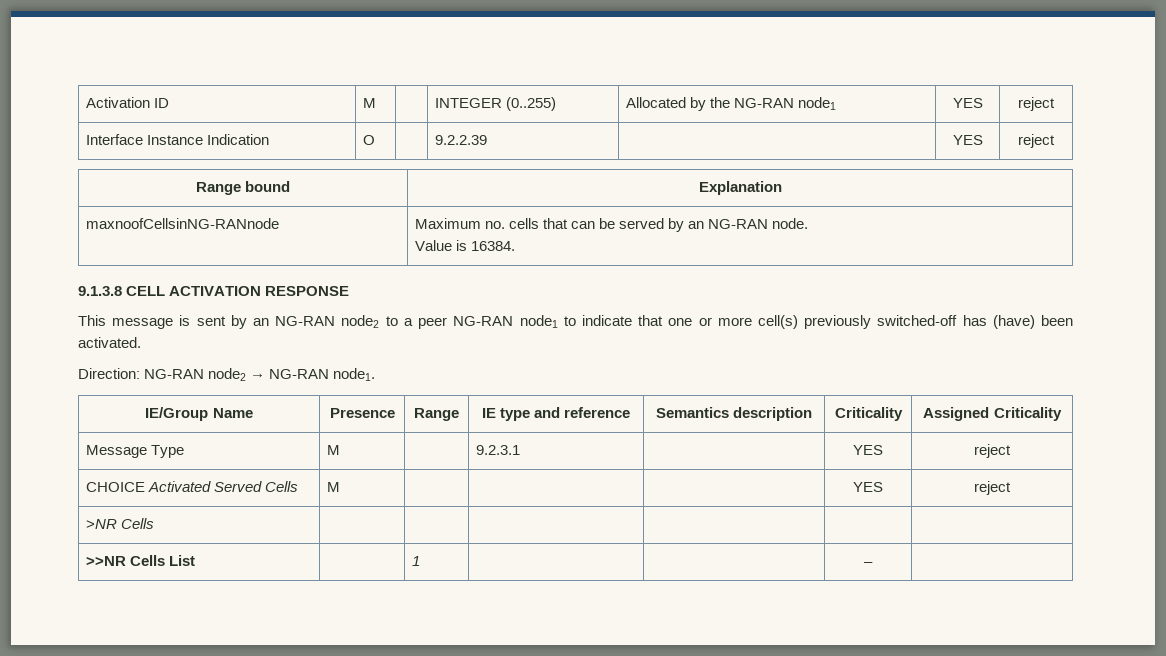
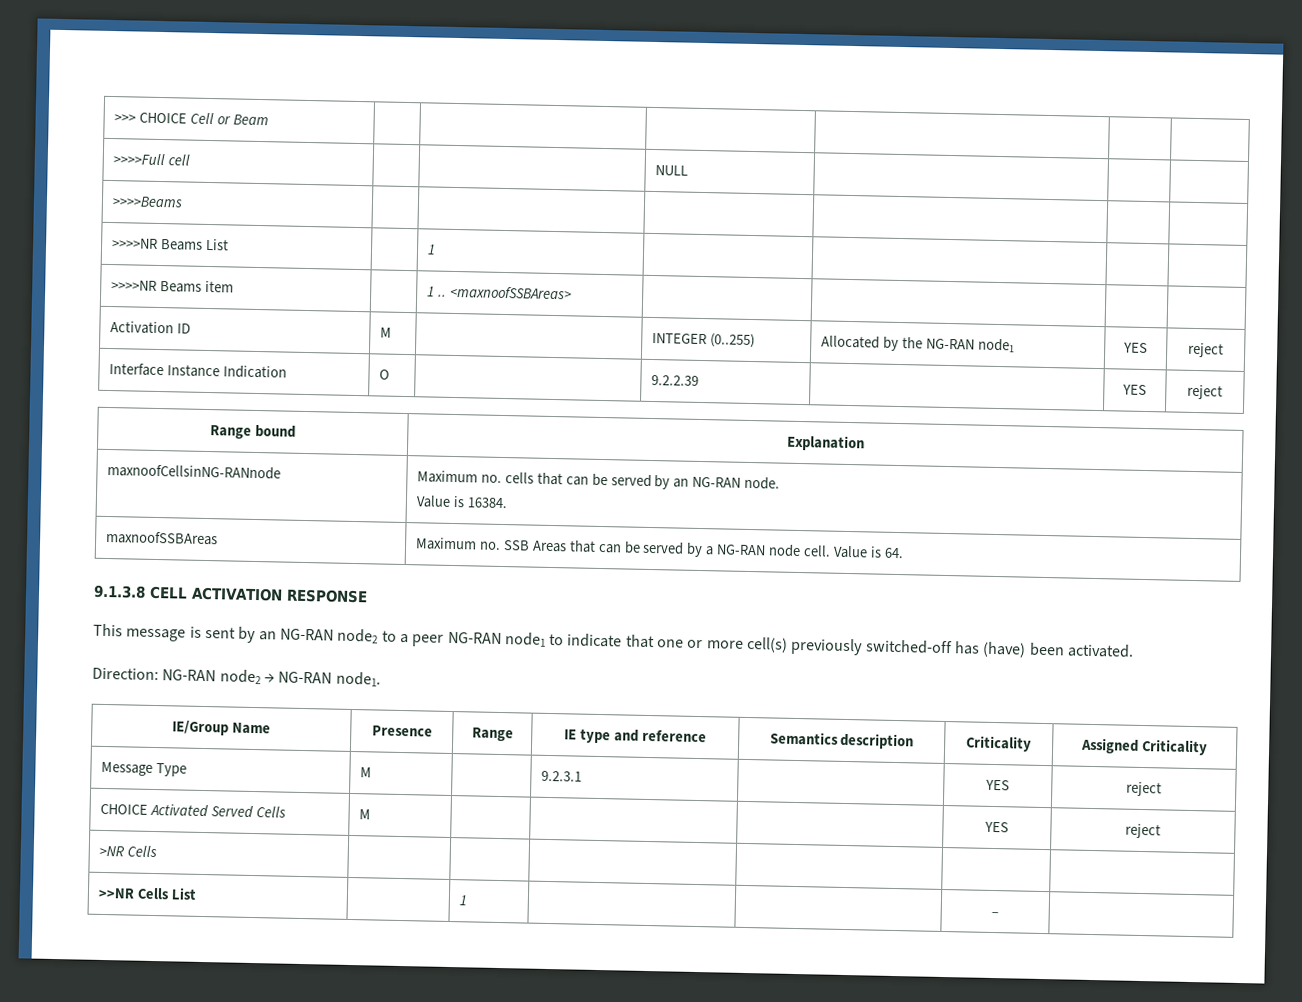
+ >>> CHOICE Cell or Beam | | | | | |
+ >>>>Full cell | | | NULL | | |
+ >>>>Beams | | | | | |
+ >>>>NR Beams List | | 1 | | | |
+ >>>>NR Beams item | | 1 .. <maxnoofSSBAreas> | | | |
+ maxnoofSSBAreas | Maximum no. SSB Areas that can be served by a NG-RAN node cell. Value is 64.

